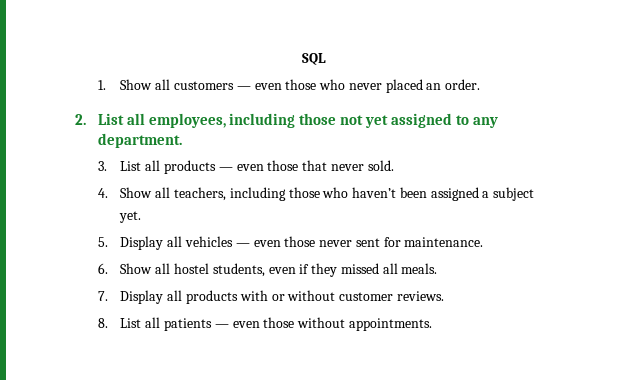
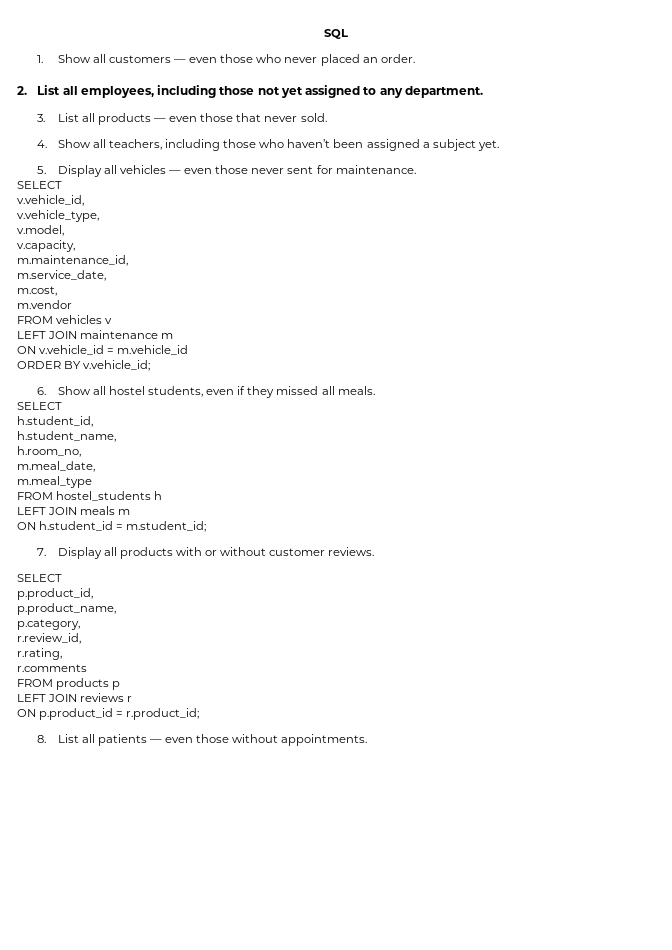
  5. Display all vehicles — even those never sent for maintenance.
+ SELECT
+ v.vehicle_id,
+ v.vehicle_type,
+ v.model,
+ v.capacity,
+ m.maintenance_id,
+ m.service_date,
+ m.cost,
+ m.vendor
+ FROM vehicles v
+ LEFT JOIN maintenance m
+ ON v.vehicle_id = m.vehicle_id
+ ORDER BY v.vehicle_id;
  6. Show all hostel students, even if they missed all meals.
+ SELECT
+ h.student_id,
+ h.student_name,
+ h.room_no,
+ m.meal_date,
+ m.meal_type
+ FROM hostel_students h
+ LEFT JOIN meals m
+ ON h.student_id = m.student_id;
  7. Display all products with or without customer reviews.
+ SELECT
+ p.product_id,
+ p.product_name,
+ p.category,
+ r.review_id,
+ r.rating,
+ r.comments
+ FROM products p
+ LEFT JOIN reviews r
+ ON p.product_id = r.product_id;

